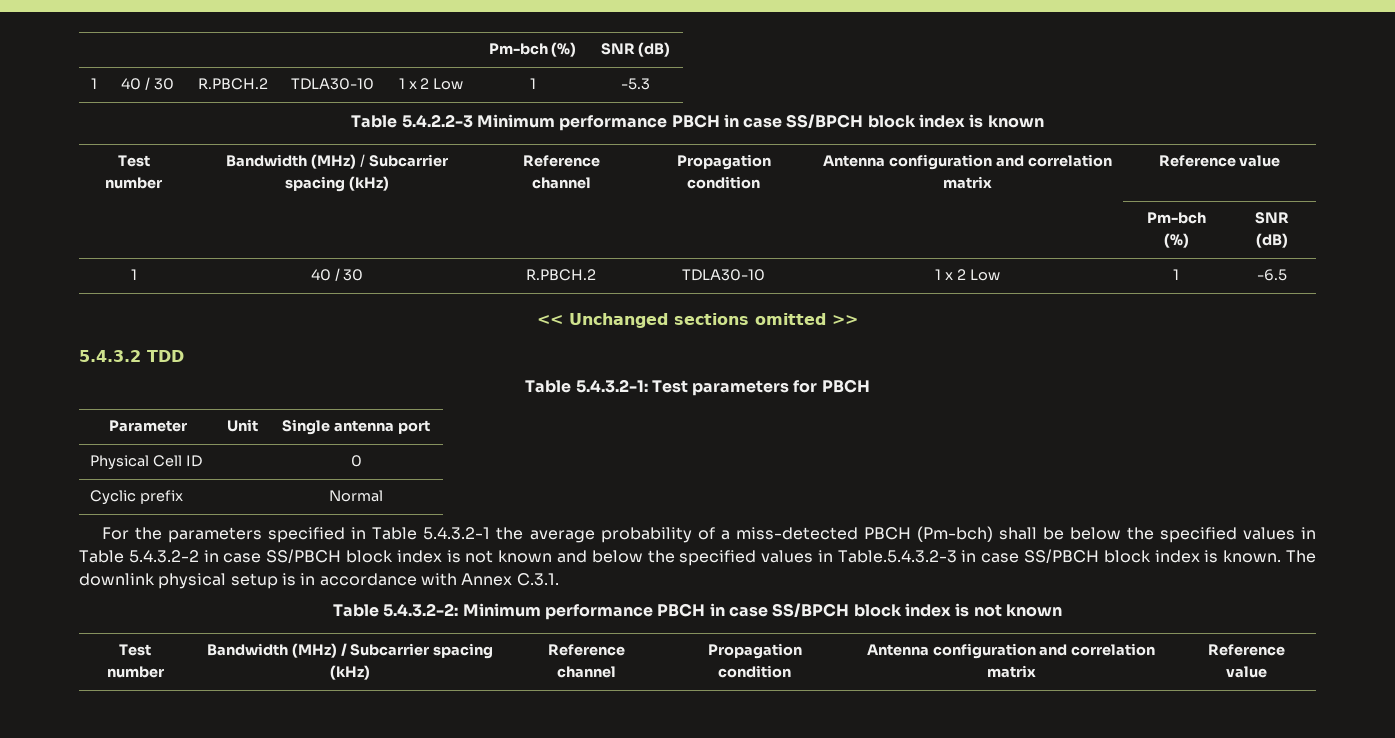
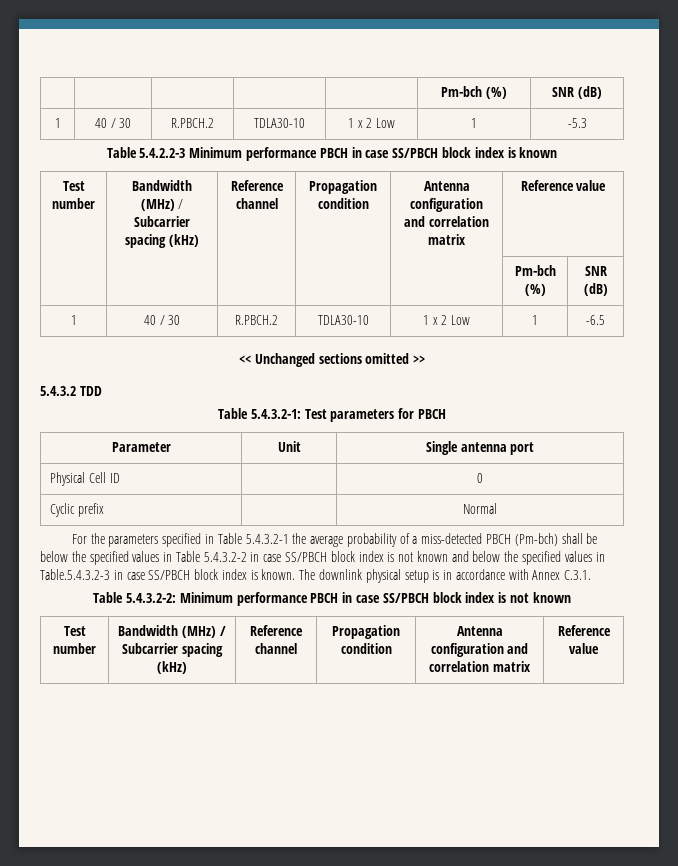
- Table 5.4.2.2-3 Minimum performance PBCH in case SS/BPCH block index is known
+ Table 5.4.2.2-3 Minimum performance PBCH in case SS/PBCH block index is known
- Table 5.4.3.2-2: Minimum performance PBCH in case SS/BPCH block index is not known
+ Table 5.4.3.2-2: Minimum performance PBCH in case SS/PBCH block index is not known

